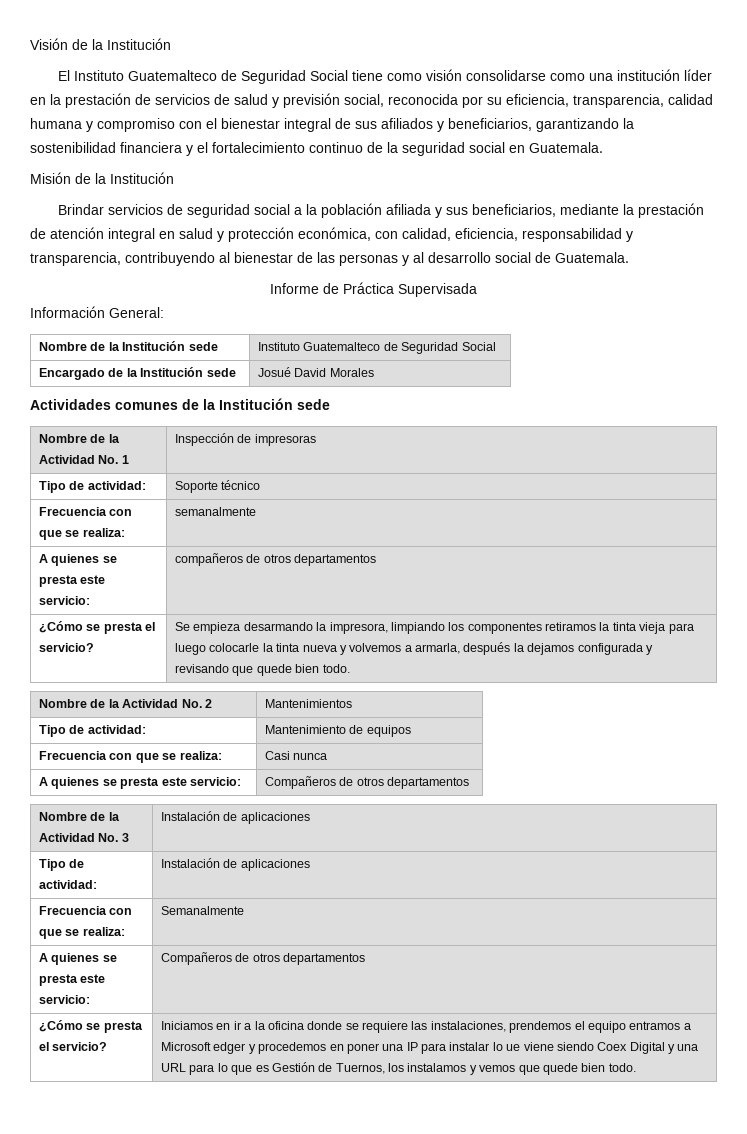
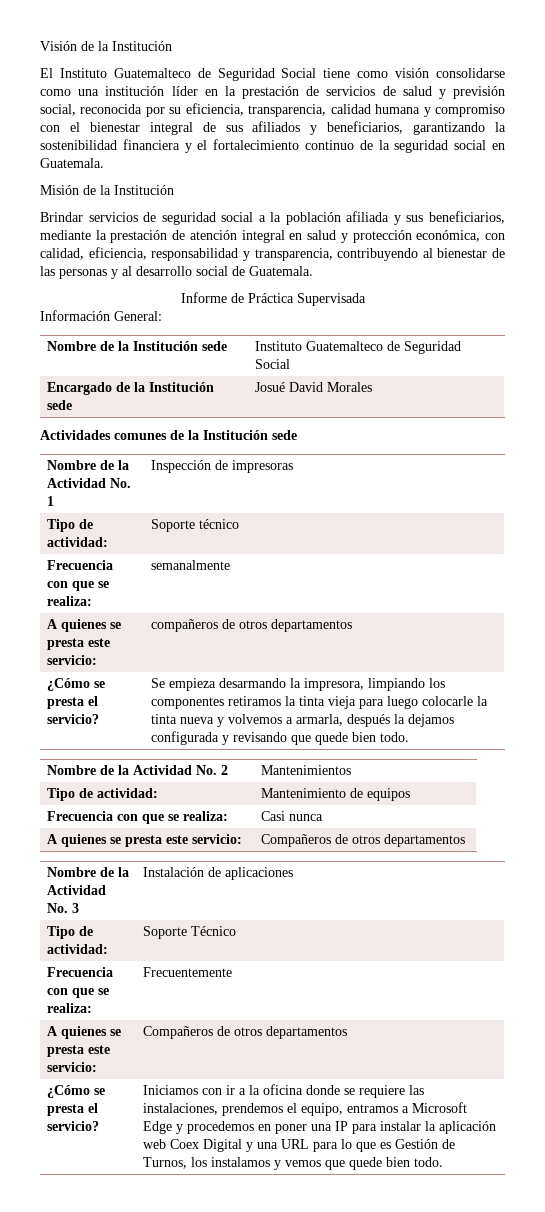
- Tipo de actividad: | Instalación de aplicaciones
- Frecuencia con que se realiza: | Semanalmente
+ Tipo de actividad: | Soporte Técnico
+ Frecuencia con que se realiza: | Frecuentemente
- Iniciamos en ir a la oficina donde se requiere las instalaciones, prendemos el equipo entramos a Microsoft edger y procedemos en poner una IP para instalar lo ue viene siendo Coex Digital y una URL para lo que es Gestión de Tuernos, los instalamos y vemos que quede bien todo.
+ Iniciamos con ir a la oficina donde se requiere las instalaciones, prendemos el equipo, entramos a Microsoft Edge y procedemos en poner una IP para instalar la aplicación web Coex Digital y una URL para lo que es Gestión de Turnos, los instalamos y vemos que quede bien todo.

